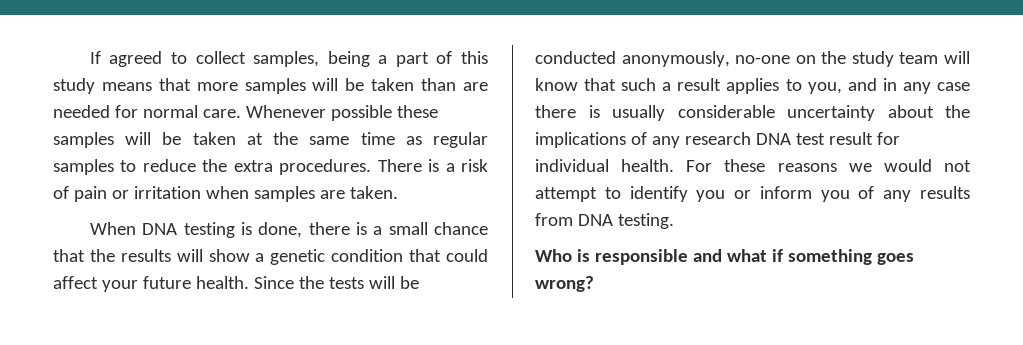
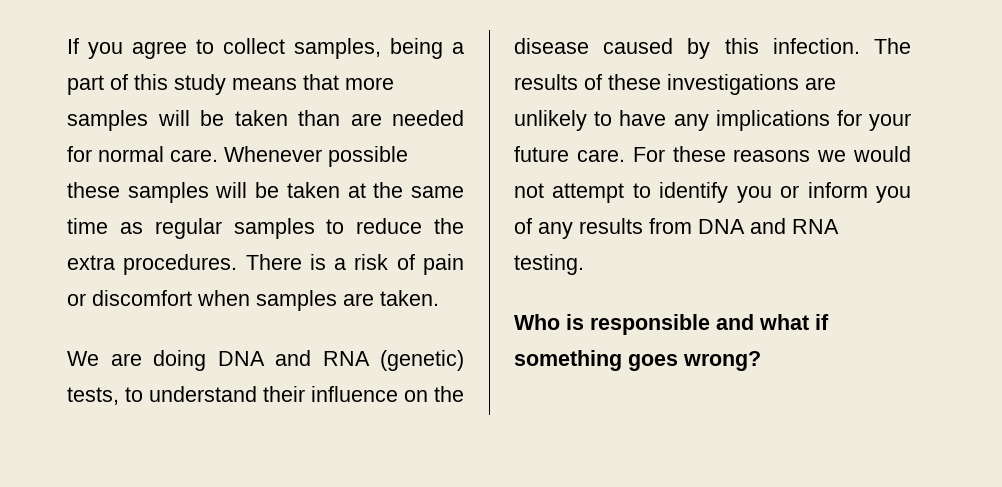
- If agreed to collect samples, being a part of this study means that more samples will be taken than are needed for normal care.
+ If you agree to collect samples, being a part of this study means that more samples will be taken than are needed for normal care.
- There is a risk of pain or irritation when samples are taken.
+ There is a risk of pain or discomfort when samples are taken.
- When DNA testing is done, there is a small chance that the results will show a genetic condition that could affect your future health. Since the tests will be conducted anonymously, no-one on the study team will know that such a result applies to you, and in any case there is usually considerable uncertainty about the implications of any research DNA test result for individual health.
+ We are doing DNA and RNA (genetic) tests, to understand their influence on the disease caused by this infection. The results of these investigations are unlikely to have any implications for your future care.
- For these reasons we would not attempt to identify you or inform you of any results from DNA testing.
+ For these reasons we would not attempt to identify you or inform you of any results from DNA and RNA testing.

